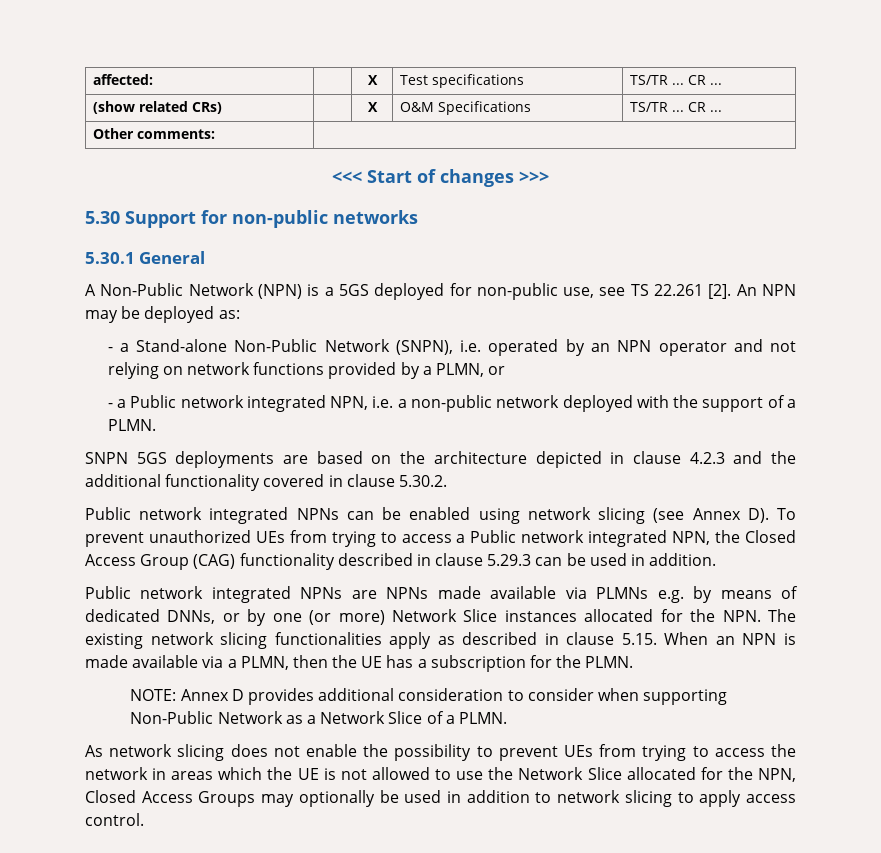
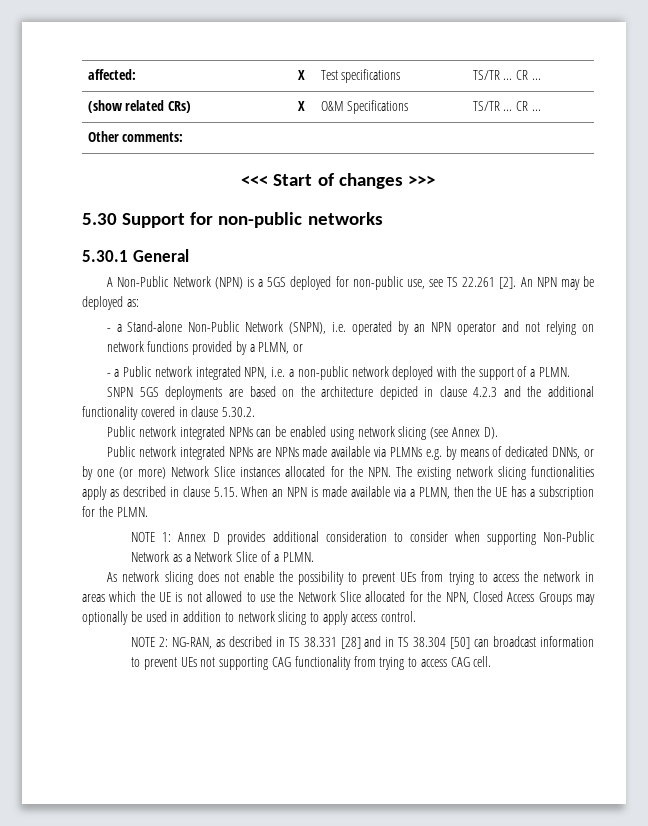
- Public network integrated NPNs can be enabled using network slicing (see Annex D). To prevent unauthorized UEs from trying to access a Public network integrated NPN, the Closed Access Group (CAG) functionality described in clause 5.29.3 can be used in addition.
+ Public network integrated NPNs can be enabled using network slicing (see Annex D).
- NOTE: Annex D provides additional consideration to consider when supporting Non-Public Network as a Network Slice of a PLMN.
+ NOTE 1: Annex D provides additional consideration to consider when supporting Non-Public Network as a Network Slice of a PLMN.
+ NOTE 2: NG-RAN, as described in TS 38.331 [28] and in TS 38.304 [50] can broadcast information to prevent UEs not supporting CAG functionality from trying to access CAG cell.

